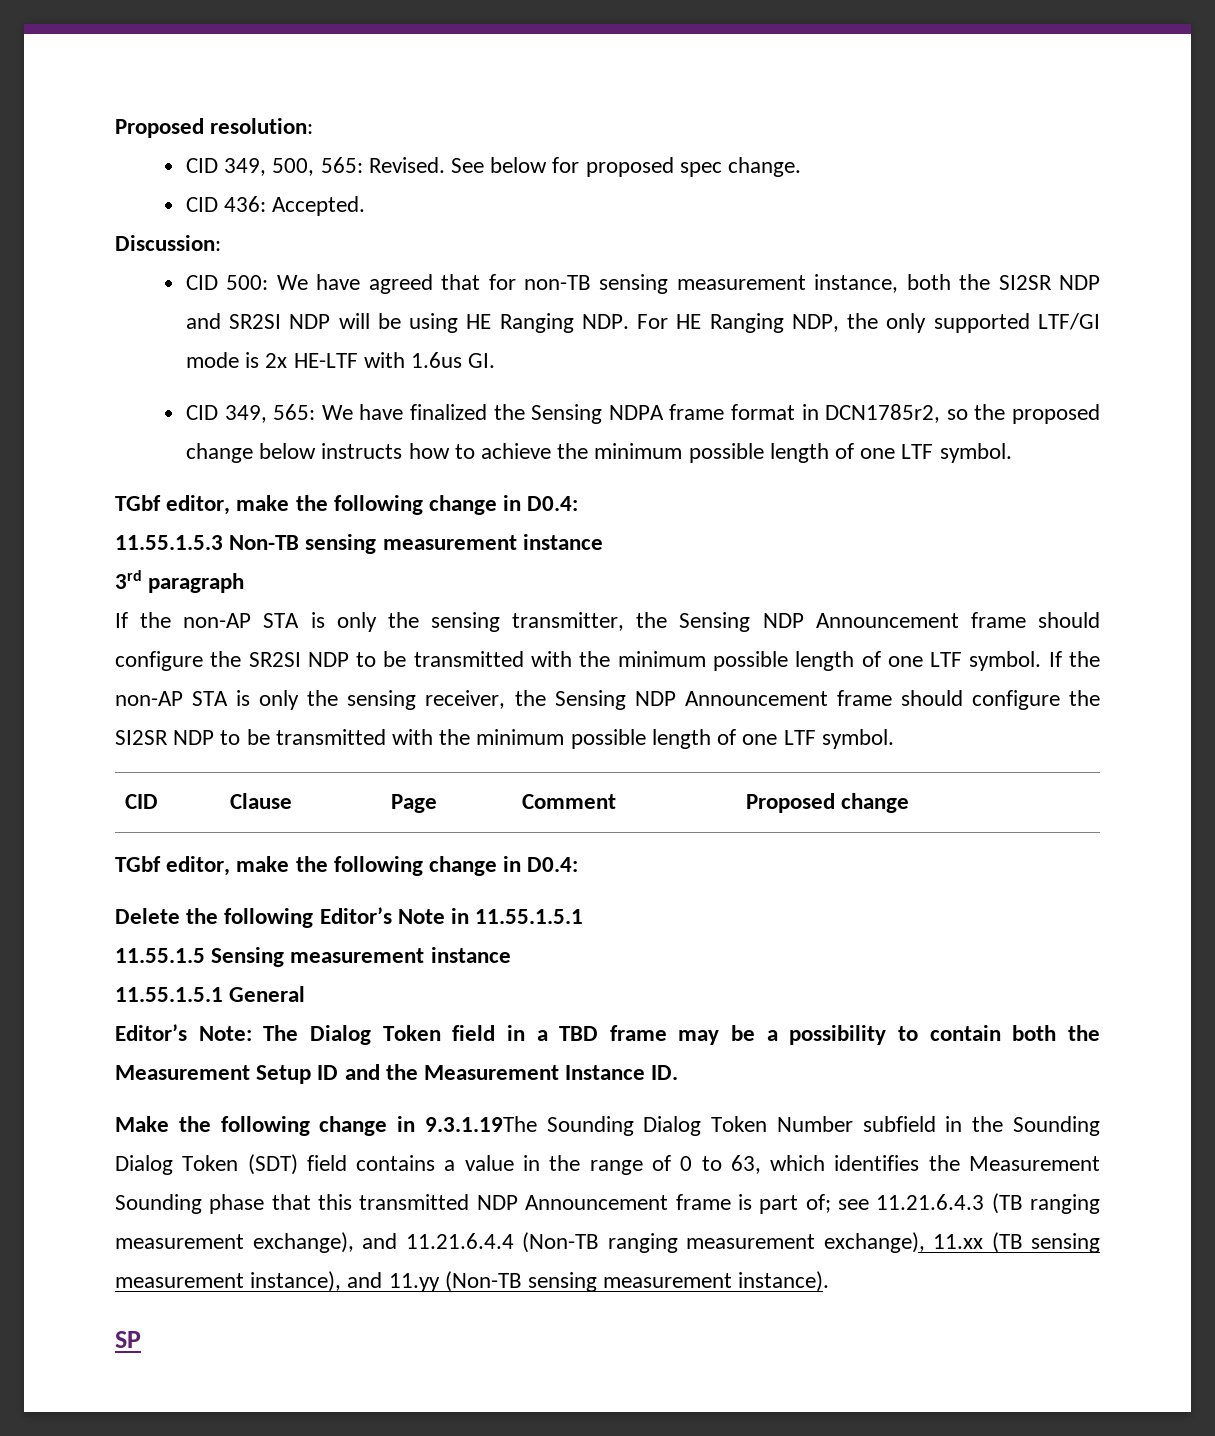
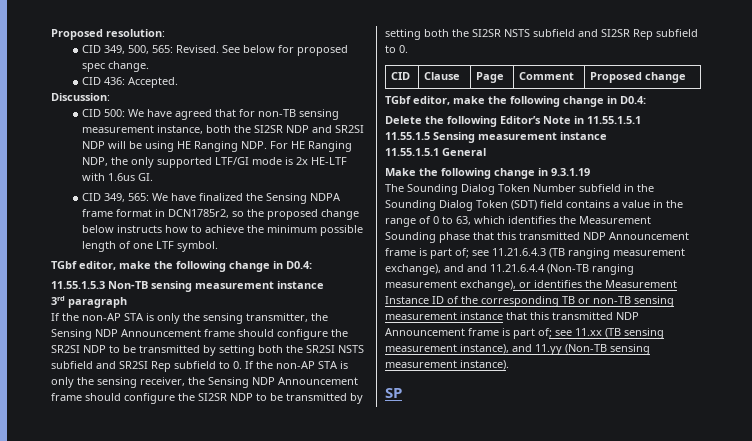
- If the non-AP STA is only the sensing transmitter, the Sensing NDP Announcement frame should configure the SR2SI NDP to be transmitted with the minimum possible length of one LTF symbol. If the non-AP STA is only the sensing receiver, the Sensing NDP Announcement frame should configure the SI2SR NDP to be transmitted with the minimum possible length of one LTF symbol.
+ If the non-AP STA is only the sensing transmitter, the Sensing NDP Announcement frame should configure the SR2SI NDP to be transmitted by setting both the SR2SI NSTS subfield and SR2SI Rep subfield to 0. If the non-AP STA is only the sensing receiver, the Sensing NDP Announcement frame should configure the SI2SR NDP to be transmitted by setting both the SI2SR NSTS subfield and SI2SR Rep subfield to 0.
- Editor’s Note: The Dialog Token field in a TBD frame may be a possibility to contain both the Measurement Setup ID and the Measurement Instance ID.
- Make the following change in 9.3.1.19The Sounding Dialog Token Number subfield in the Sounding Dialog Token (SDT) field contains a value in the range of 0 to 63, which identifies the Measurement Sounding phase that this transmitted NDP Announcement frame is part of;
+ Make the following change in 9.3.1.19
+ The Sounding Dialog Token Number subfield in the Sounding Dialog Token (SDT) field contains a value in the range of 0 to 63, which identifies the Measurement Sounding phase that this transmitted NDP Announcement frame is part of;
- see 11.21.6.4.3 (TB ranging measurement exchange), and 11.21.6.4.4 (Non-TB ranging measurement exchange), 11.xx (TB sensing measurement instance), and 11.yy (Non-TB sensing measurement instance).
+ see 11.21.6.4.3 (TB ranging measurement exchange), and and 11.21.6.4.4 (Non-TB ranging measurement exchange), or identifies the Measurement Instance ID of the corresponding TB or non-TB sensing measurement instance that this transmitted NDP Announcement frame is part of; see 11.xx (TB sensing measurement instance), and 11.yy (Non-TB sensing measurement instance).

